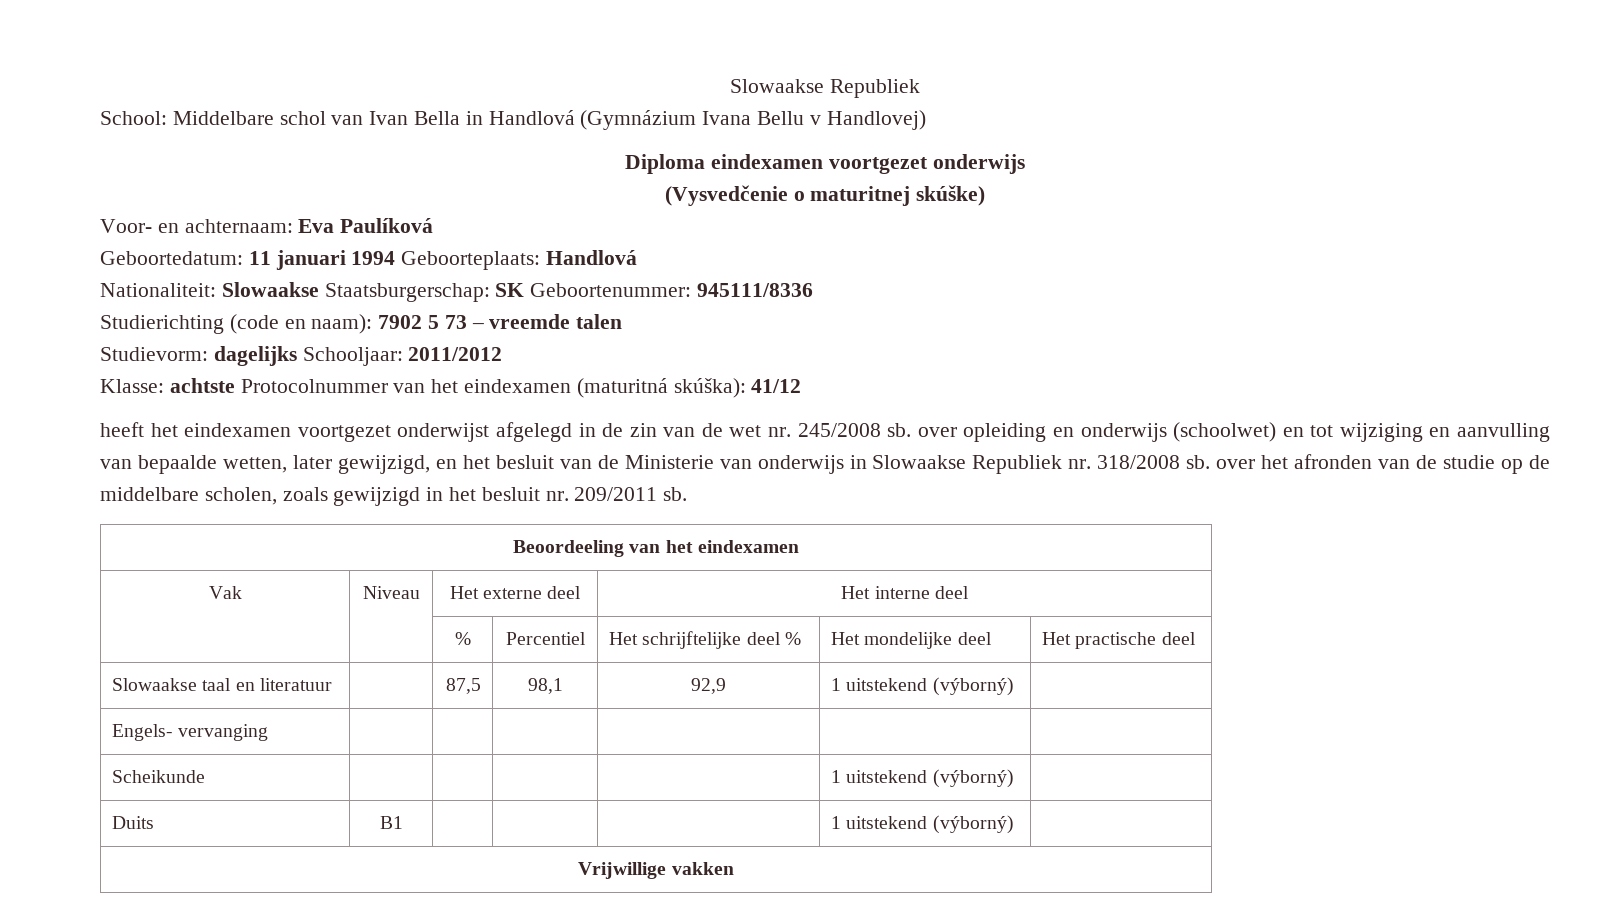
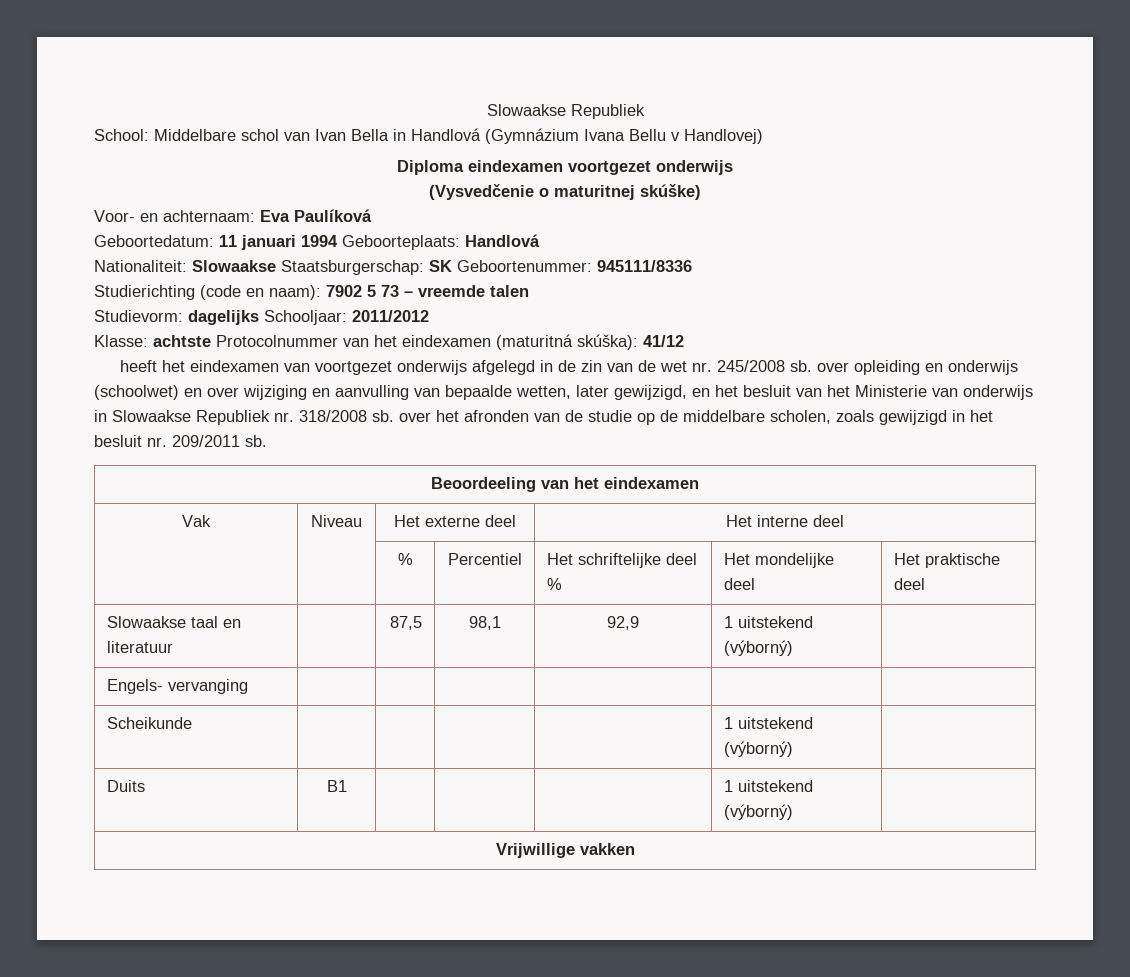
- heeft het eindexamen voortgezet onderwijst afgelegd in de zin van de wet nr. 245/2008 sb. over opleiding en onderwijs (schoolwet) en tot wijziging en aanvulling van bepaalde wetten, later gewijzigd, en het besluit van de Ministerie van onderwijs in Slowaakse Republiek nr. 318/2008 sb. over het afronden van de studie op de middelbare scholen, zoals gewijzigd in het besluit nr. 209/2011 sb.
+ heeft het eindexamen van voortgezet onderwijs afgelegd in de zin van de wet nr. 245/2008 sb. over opleiding en onderwijs (schoolwet) en over wijziging en aanvulling van bepaalde wetten, later gewijzigd, en het besluit van het Ministerie van onderwijs in Slowaakse Republiek nr. 318/2008 sb. over het afronden van de studie op de middelbare scholen, zoals gewijzigd in het besluit nr. 209/2011 sb.
- | | % | Percentiel | Het schrijftelijke deel % | Het mondelijke deel | Het practische deel
+ | | % | Percentiel | Het schriftelijke deel % | Het mondelijke deel | Het praktische deel

